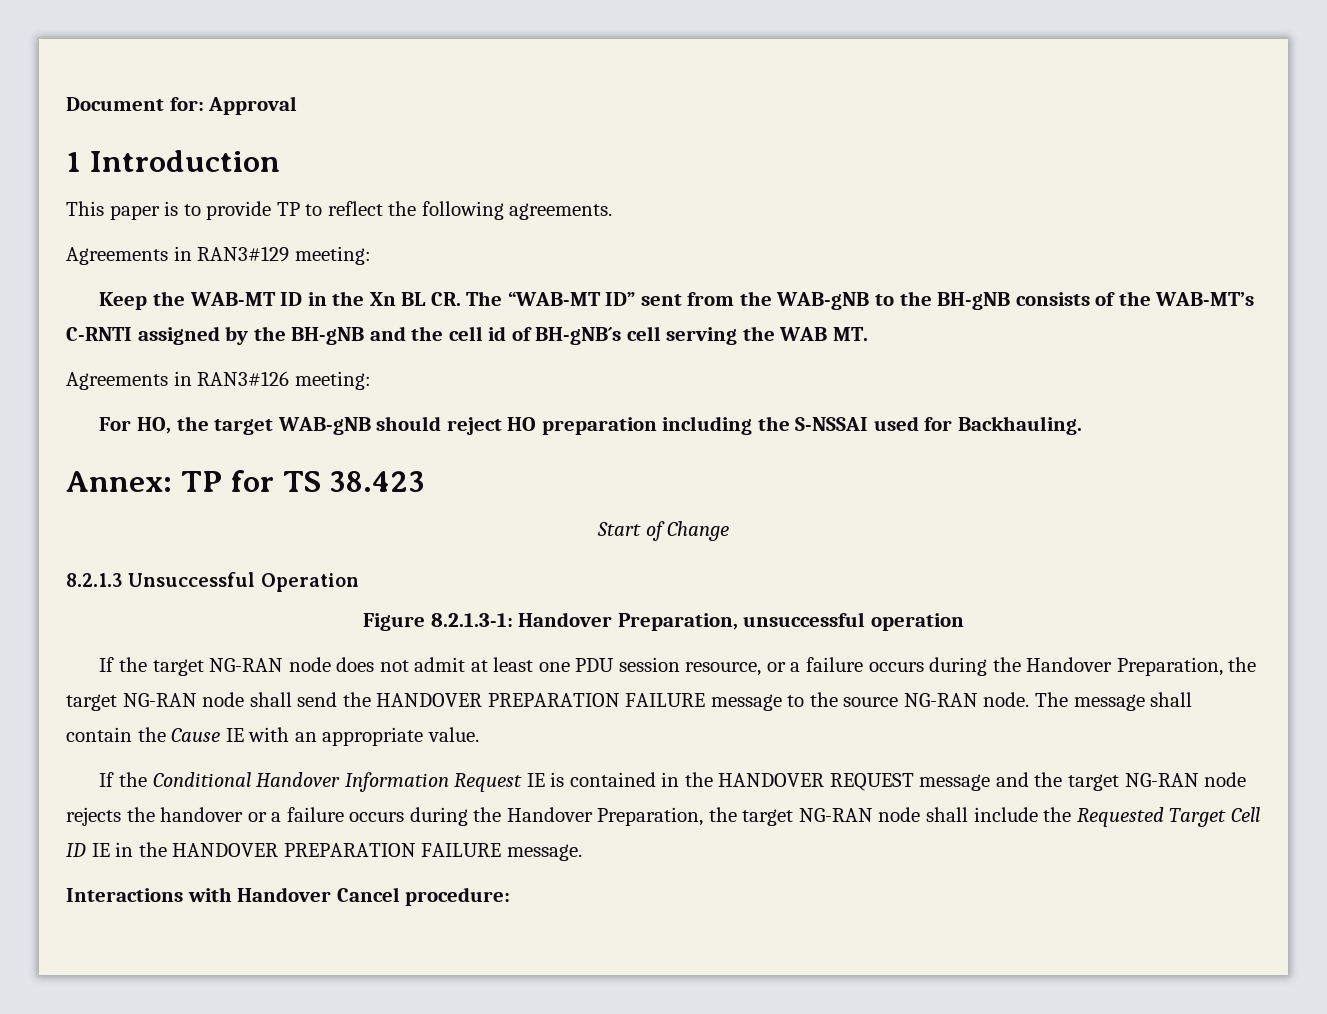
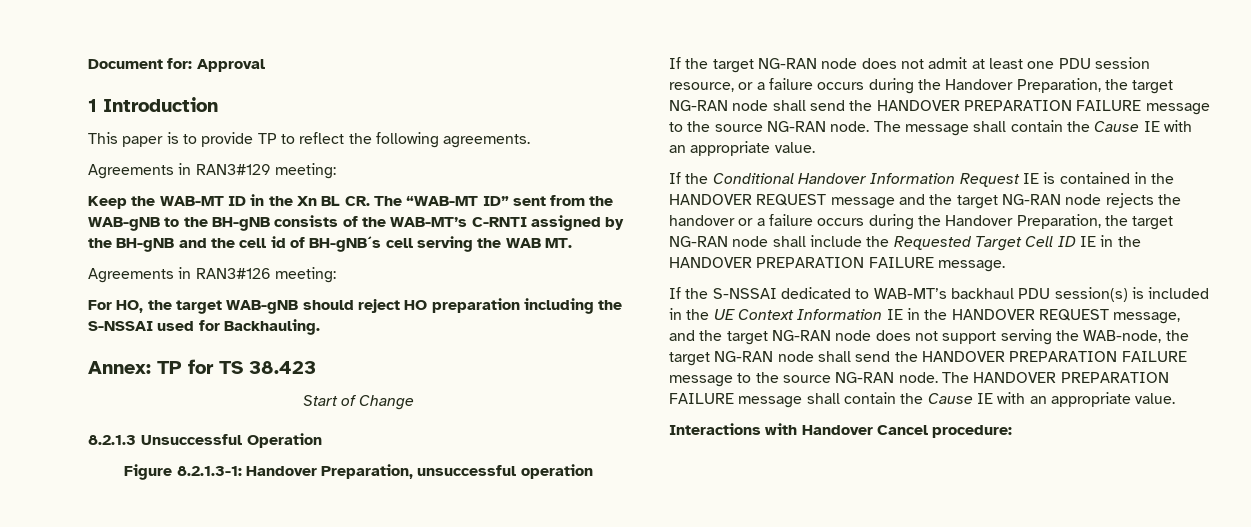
+ If the S-NSSAI dedicated to WAB-MT’s backhaul PDU session(s) is included in the UE Context Information IE in the HANDOVER REQUEST message, and the target NG-RAN node does not support serving the WAB-node, the target NG-RAN node shall send the HANDOVER PREPARATION FAILURE message to the source NG-RAN node. The HANDOVER PREPARATION FAILURE message shall contain the Cause IE with an appropriate value.

